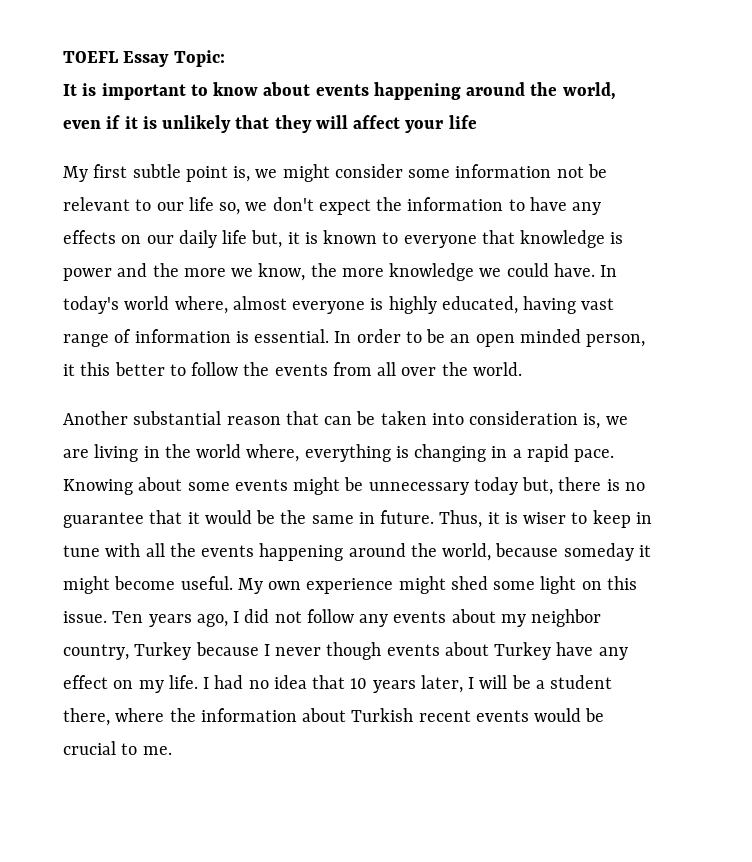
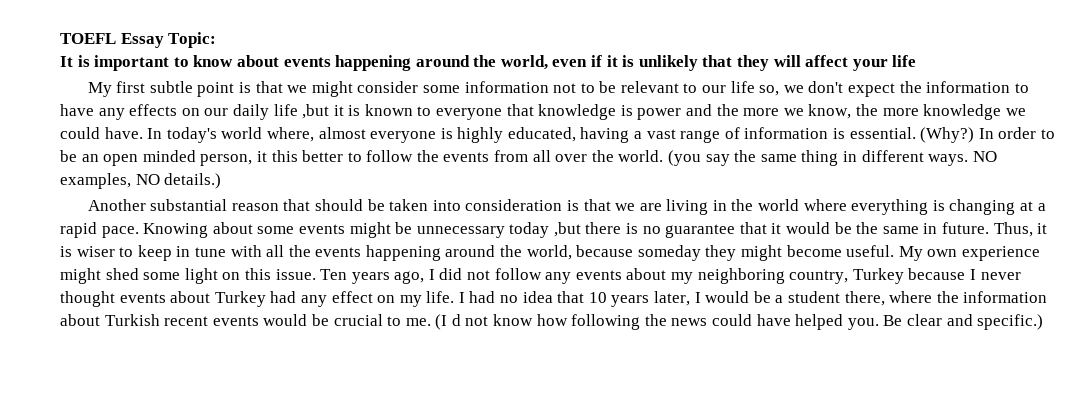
- My first subtle point is, we might consider some information not be relevant to our life so, we don't expect the information to have any effects on our daily life but, it is known to everyone that knowledge is power and the more we know, the more knowledge we could have.
+ My first subtle point is that we might consider some information not to be relevant to our life so, we don't expect the information to have any effects on our daily life ,but it is known to everyone that knowledge is power and the more we know, the more knowledge we could have.
- In today's world where, almost everyone is highly educated, having vast range of information is essential.
+ In today's world where, almost everyone is highly educated, having a vast range of information is essential.
+ (Why?)
+ (you say the same thing in different ways. NO examples, NO details.)
- Another substantial reason that can be taken into consideration is, we are living in the world where, everything is changing in a rapid pace.
+ Another substantial reason that should be taken into consideration is that we are living in the world where everything is changing at a rapid pace.
- Knowing about some events might be unnecessary today but, there is no guarantee that it would be the same in future.
+ Knowing about some events might be unnecessary today ,but there is no guarantee that it would be the same in future.
- Thus, it is wiser to keep in tune with all the events happening around the world, because someday it might become useful.
+ Thus, it is wiser to keep in tune with all the events happening around the world, because someday they might become useful.
- Ten years ago, I did not follow any events about my neighbor country, Turkey because I never though events about Turkey have any effect on my life.
+ Ten years ago, I did not follow any events about my neighboring country, Turkey because I never thought events about Turkey had any effect on my life.
- I had no idea that 10 years later, I will be a student there, where the information about Turkish recent events would be crucial to me.
+ I had no idea that 10 years later, I would be a student there, where the information about Turkish recent events would be crucial to me.
+ (I d not know how following the news could have helped you. Be clear and specific.)

